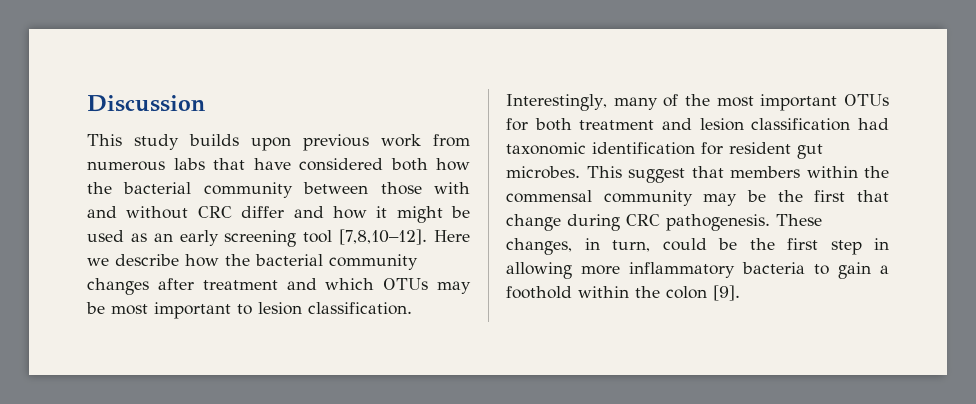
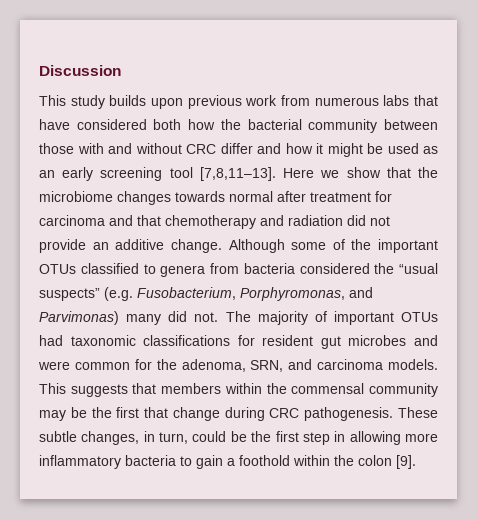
- This study builds upon previous work from numerous labs that have considered both how the bacterial community between those with and without CRC differ and how it might be used as an early screening tool [7,8,10–12].
+ This study builds upon previous work from numerous labs that have considered both how the bacterial community between those with and without CRC differ and how it might be used as an early screening tool [7,8,11–13].
- Here we describe how the bacterial community changes after treatment and which OTUs may be most important to lesion classification. Interestingly, many of the most important OTUs for both treatment and lesion classification had taxonomic identification for resident gut microbes. This suggest that members within the commensal community may be the first that change during CRC pathogenesis.
+ Here we show that the microbiome changes towards normal after treatment for carcinoma and that chemotherapy and radiation did not provide an additive change. Although some of the important OTUs classified to genera from bacteria considered the “usual suspects” (e.g. Fusobacterium, Porphyromonas, and Parvimonas) many did not. The majority of important OTUs had taxonomic classifications for resident gut microbes and were common for the adenoma, SRN, and carcinoma models. This suggests that members within the commensal community may be the first that change during CRC pathogenesis.
- These changes, in turn, could be the first step in allowing more inflammatory bacteria to gain a foothold within the colon [9].
+ These subtle changes, in turn, could be the first step in allowing more inflammatory bacteria to gain a foothold within the colon [9].

